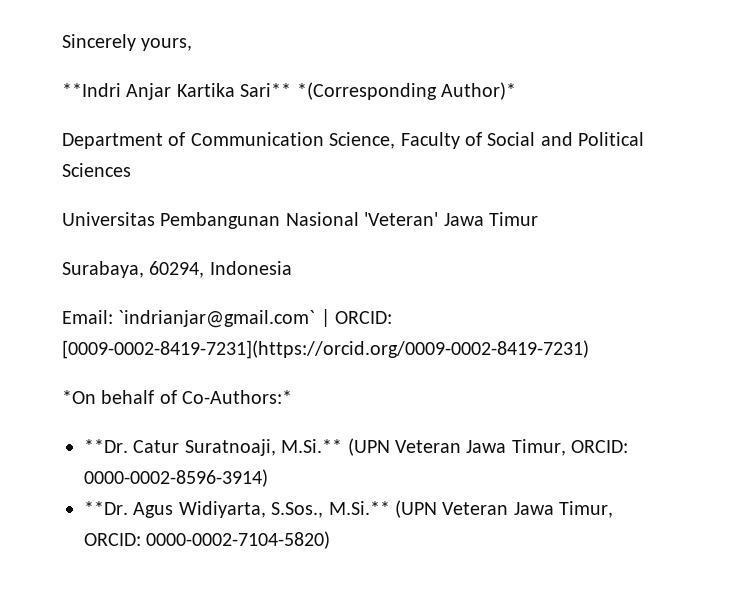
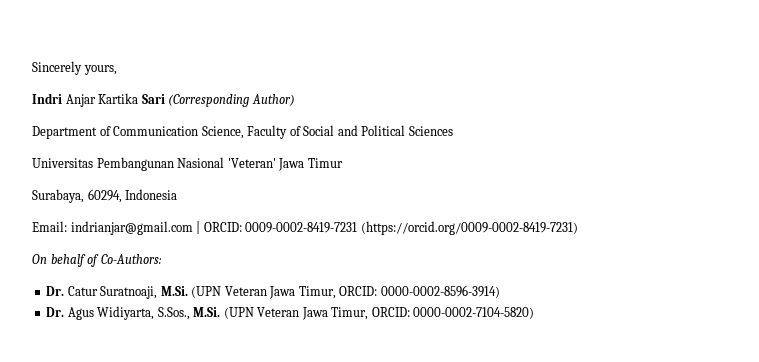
- **Indri Anjar Kartika Sari** *(Corresponding Author)*
+ Indri Anjar Kartika Sari (Corresponding Author)
- Email: `indrianjar@gmail.com` | ORCID: [0009-0002-8419-7231](https://orcid.org/0009-0002-8419-7231)
- *On behalf of Co-Authors:*
- **Dr. Catur Suratnoaji, M.Si.** (UPN Veteran Jawa Timur, ORCID: 0000-0002-8596-3914)
+ Email: indrianjar@gmail.com | ORCID: 0009-0002-8419-7231 (https://orcid.org/0009-0002-8419-7231)
+ On behalf of Co-Authors:
+ Dr. Catur Suratnoaji, M.Si. (UPN Veteran Jawa Timur, ORCID: 0000-0002-8596-3914)
- **Dr. Agus Widiyarta, S.Sos., M.Si.** (UPN Veteran Jawa Timur, ORCID: 0000-0002-7104-5820)
+ Dr. Agus Widiyarta, S.Sos., M.Si. (UPN Veteran Jawa Timur, ORCID: 0000-0002-7104-5820)

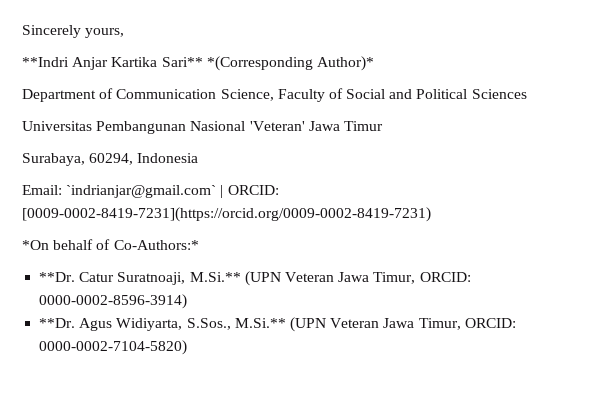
- Indri Anjar Kartika Sari (Corresponding Author)
+ **Indri Anjar Kartika Sari** *(Corresponding Author)*
- Email: indrianjar@gmail.com | ORCID: 0009-0002-8419-7231 (https://orcid.org/0009-0002-8419-7231)
- On behalf of Co-Authors:
- Dr. Catur Suratnoaji, M.Si. (UPN Veteran Jawa Timur, ORCID: 0000-0002-8596-3914)
+ Email: `indrianjar@gmail.com` | ORCID: [0009-0002-8419-7231](https://orcid.org/0009-0002-8419-7231)
+ *On behalf of Co-Authors:*
+ **Dr. Catur Suratnoaji, M.Si.** (UPN Veteran Jawa Timur, ORCID: 0000-0002-8596-3914)
- Dr. Agus Widiyarta, S.Sos., M.Si. (UPN Veteran Jawa Timur, ORCID: 0000-0002-7104-5820)
+ **Dr. Agus Widiyarta, S.Sos., M.Si.** (UPN Veteran Jawa Timur, ORCID: 0000-0002-7104-5820)

